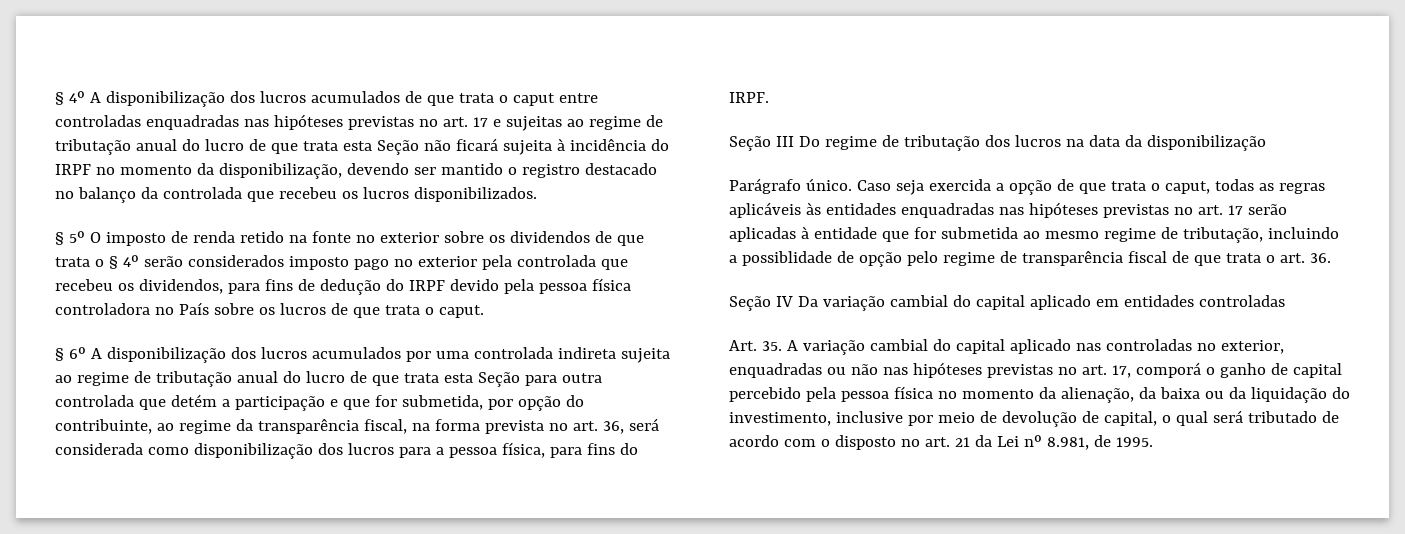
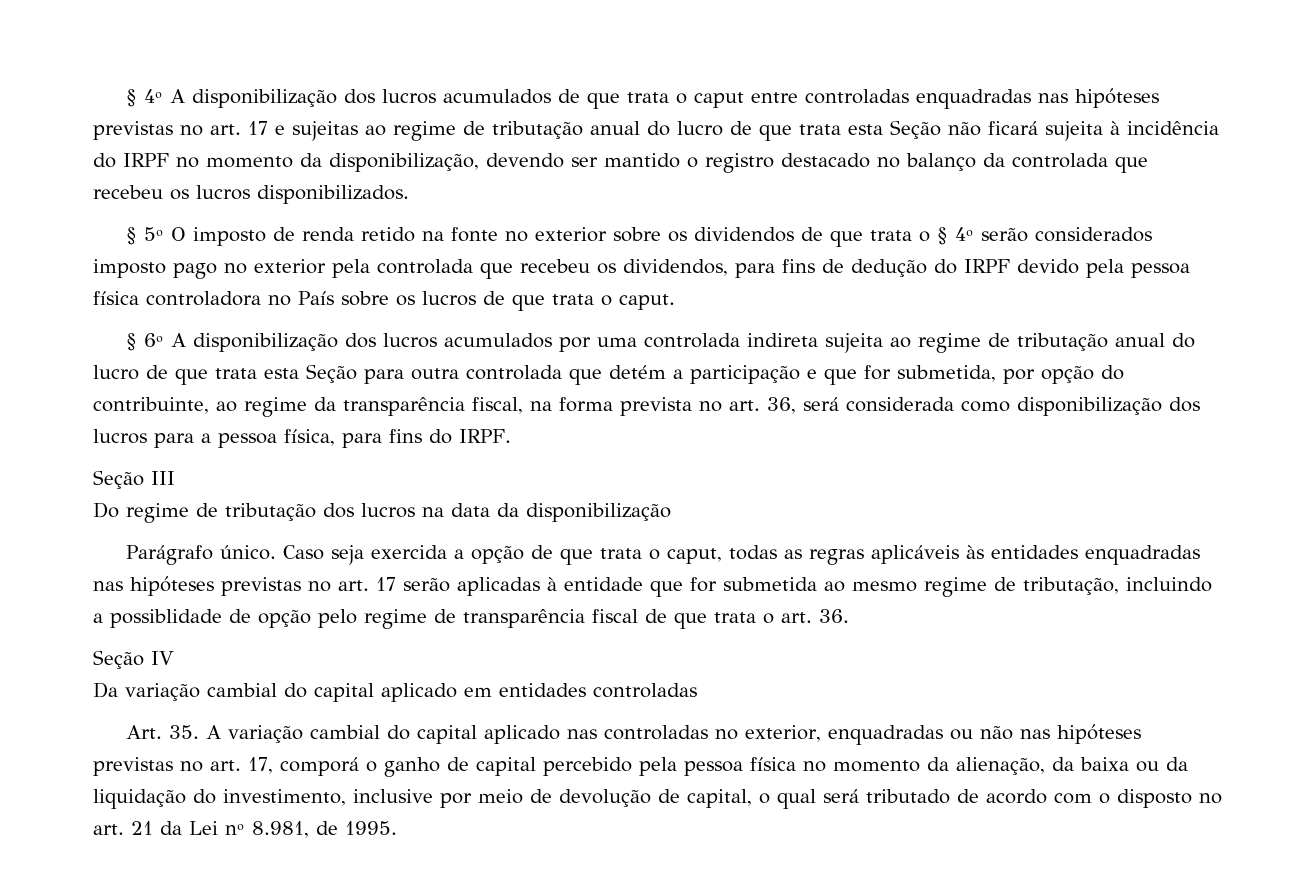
- Seção III Do regime de tributação dos lucros na data da disponibilização
+ Seção III
+ Do regime de tributação dos lucros na data da disponibilização
- Seção IV Da variação cambial do capital aplicado em entidades controladas
+ Seção IV
+ Da variação cambial do capital aplicado em entidades controladas

